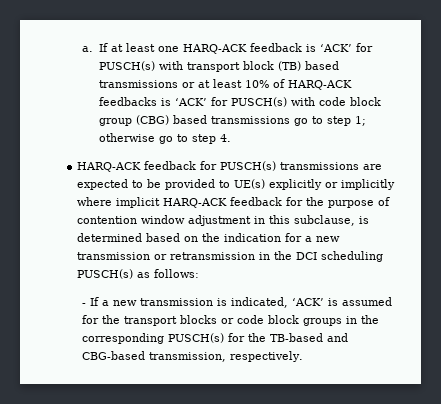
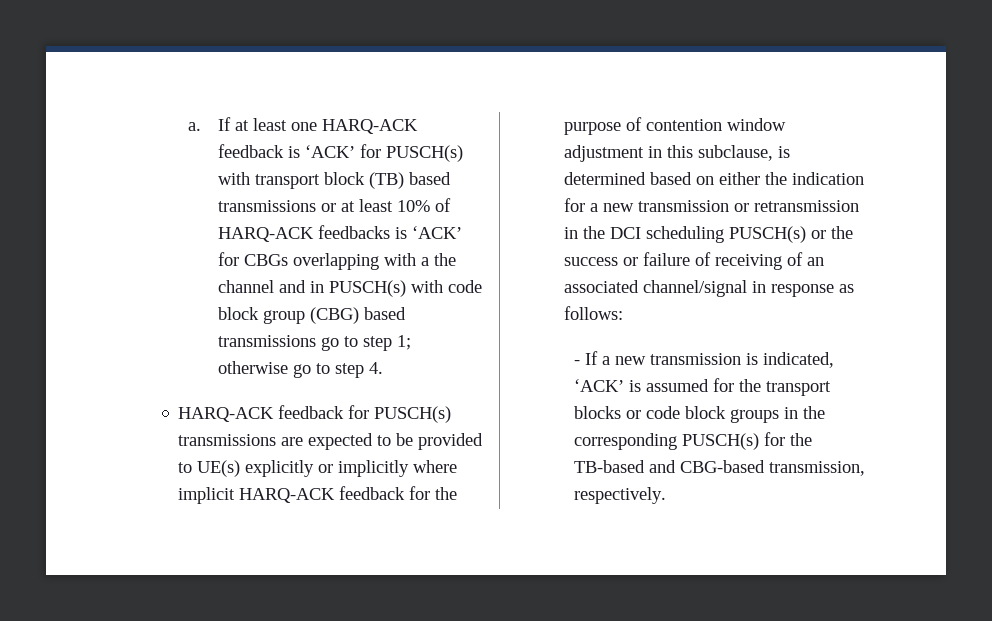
- If at least one HARQ-ACK feedback is ‘ACK’ for PUSCH(s) with transport block (TB) based transmissions or at least 10% of HARQ-ACK feedbacks is ‘ACK’ for PUSCH(s) with code block group (CBG) based transmissions go to step 1; otherwise go to step 4.
+ If at least one HARQ-ACK feedback is ‘ACK’ for PUSCH(s) with transport block (TB) based transmissions or at least 10% of HARQ-ACK feedbacks is ‘ACK’ for CBGs overlapping with a the channel and in PUSCH(s) with code block group (CBG) based transmissions go to step 1; otherwise go to step 4.
- HARQ-ACK feedback for PUSCH(s) transmissions are expected to be provided to UE(s) explicitly or implicitly where implicit HARQ-ACK feedback for the purpose of contention window adjustment in this subclause, is determined based on the indication for a new transmission or retransmission in the DCI scheduling PUSCH(s) as follows:
+ HARQ-ACK feedback for PUSCH(s) transmissions are expected to be provided to UE(s) explicitly or implicitly where implicit HARQ-ACK feedback for the purpose of contention window adjustment in this subclause, is determined based on either the indication for a new transmission or retransmission in the DCI scheduling PUSCH(s) or the success or failure of receiving of an associated channel/signal in response as follows:

